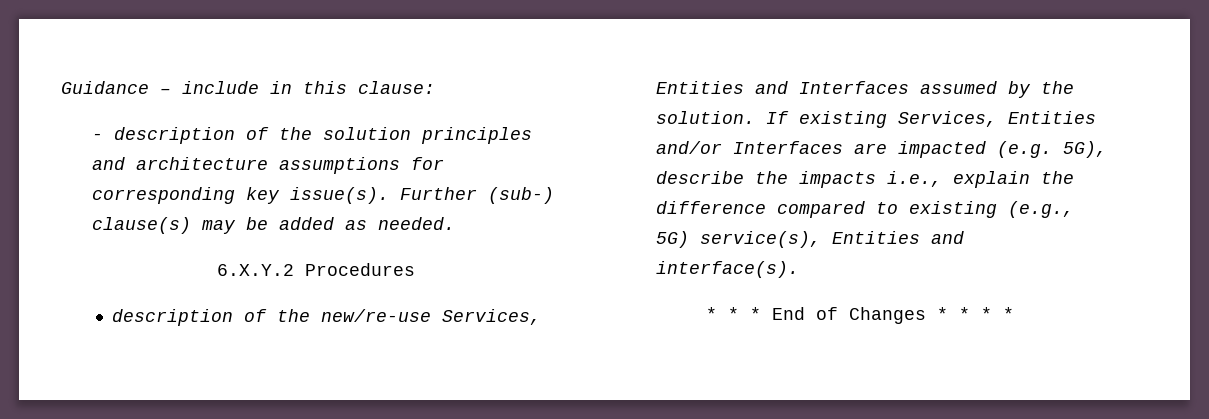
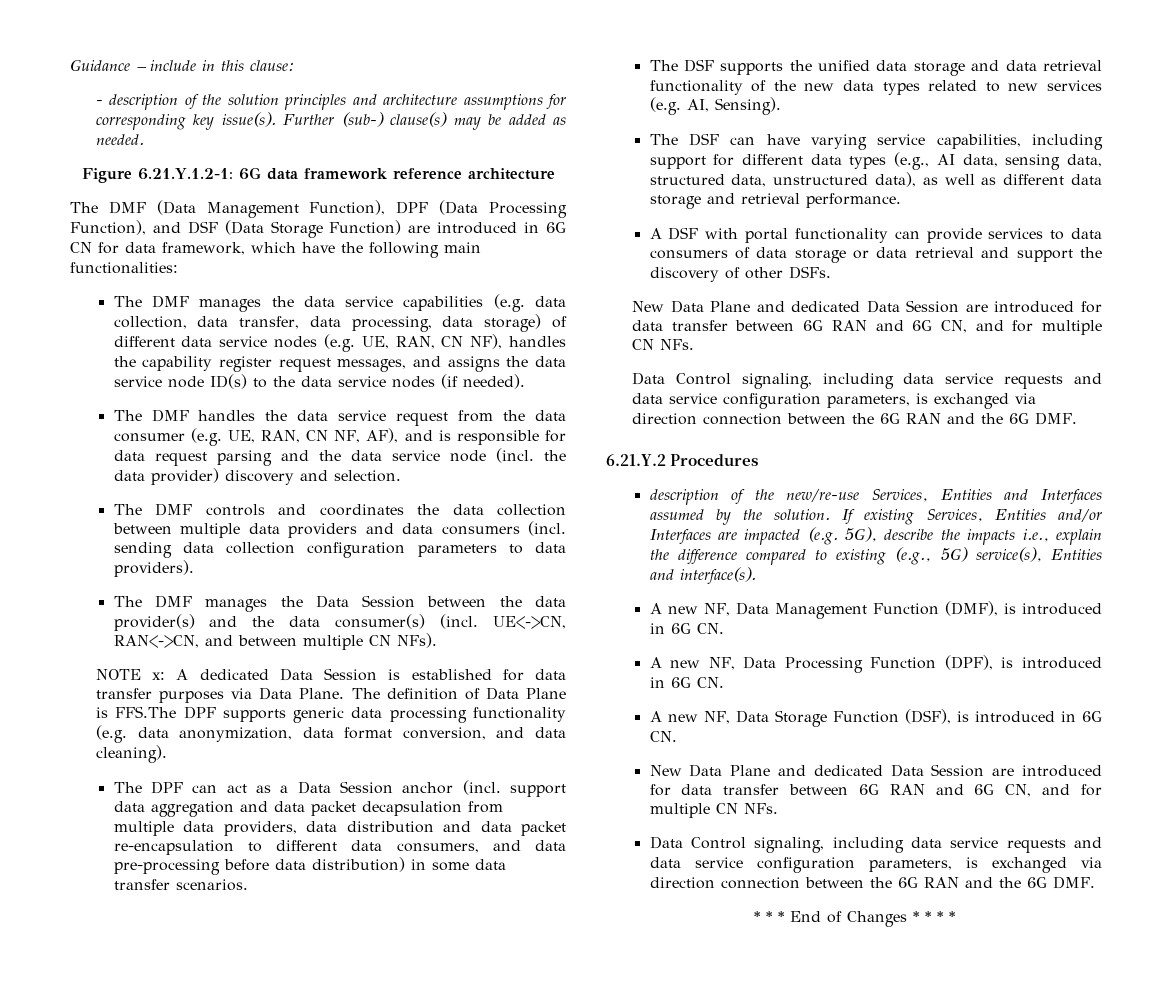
- 6.X.Y.2 Procedures
+ Figure 6.21.Y.1.2-1: 6G data framework reference architecture
+ The DMF (Data Management Function), DPF (Data Processing Function), and DSF (Data Storage Function) are introduced in 6G CN for data framework, which have the following main functionalities:
+ The DMF manages the data service capabilities (e.g. data collection, data transfer, data processing, data storage) of different data service nodes (e.g. UE, RAN, CN NF), handles the capability register request messages, and assigns the data service node ID(s) to the data service nodes (if needed).
+ The DMF handles the data service request from the data consumer (e.g. UE, RAN, CN NF, AF), and is responsible for data request parsing and the data service node (incl. the data provider) discovery and selection.
+ The DMF controls and coordinates the data collection between multiple data providers and data consumers (incl. sending data collection configuration parameters to data providers).
+ The DMF manages the Data Session between the data provider(s) and the data consumer(s) (incl. UE<->CN, RAN<->CN, and between multiple CN NFs).
+ NOTE x: A dedicated Data Session is established for data transfer purposes via Data Plane. The definition of Data Plane is FFS.The DPF supports generic data processing functionality (e.g. data anonymization, data format conversion, and data cleaning).
+ The DPF can act as a Data Session anchor (incl. support data aggregation and data packet decapsulation from multiple data providers, data distribution and data packet re-encapsulation to different data consumers, and data pre-processing before data distribution) in some data transfer scenarios.
+ The DSF supports the unified data storage and data retrieval functionality of the new data types related to new services (e.g. AI, Sensing).
+ The DSF can have varying service capabilities, including support for different data types (e.g., AI data, sensing data, structured data, unstructured data), as well as different data storage and retrieval performance.
+ A DSF with portal functionality can provide services to data consumers of data storage or data retrieval and support the discovery of other DSFs.
+ New Data Plane and dedicated Data Session are introduced for data transfer between 6G RAN and 6G CN, and for multiple CN NFs.
+ Data Control signaling, including data service requests and data service configuration parameters, is exchanged via direction connection between the 6G RAN and the 6G DMF.
+ 6.21.Y.2 Procedures
+ A new NF, Data Management Function (DMF), is introduced in 6G CN.
+ A new NF, Data Processing Function (DPF), is introduced in 6G CN.
+ A new NF, Data Storage Function (DSF), is introduced in 6G CN.
+ New Data Plane and dedicated Data Session are introduced for data transfer between 6G RAN and 6G CN, and for multiple CN NFs.
+ Data Control signaling, including data service requests and data service configuration parameters, is exchanged via direction connection between the 6G RAN and the 6G DMF.

